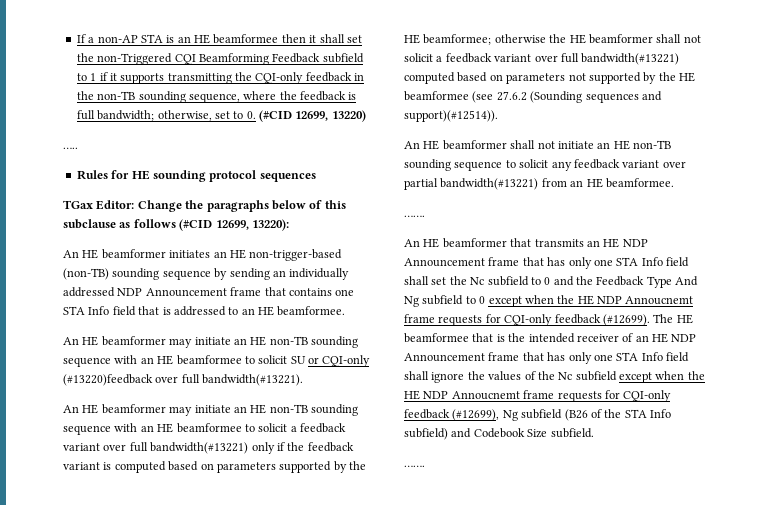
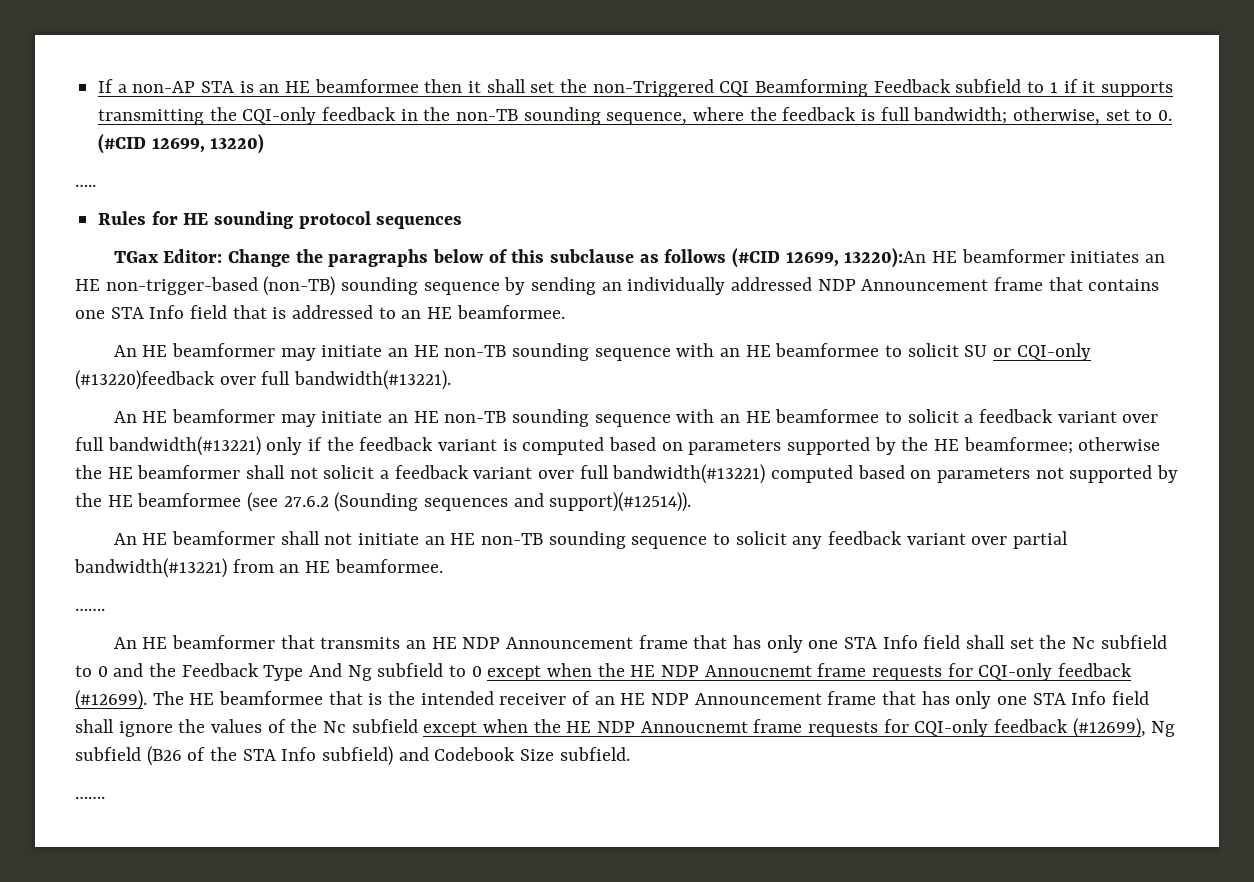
- TGax Editor: Change the paragraphs below of this subclause as follows (#CID 12699, 13220):
- An HE beamformer initiates an HE non-trigger-based (non-TB) sounding sequence by sending an individually addressed NDP Announcement frame that contains one STA Info field that is addressed to an HE beamformee.
+ TGax Editor: Change the paragraphs below of this subclause as follows (#CID 12699, 13220):An HE beamformer initiates an HE non-trigger-based (non-TB) sounding sequence by sending an individually addressed NDP Announcement frame that contains one STA Info field that is addressed to an HE beamformee.

